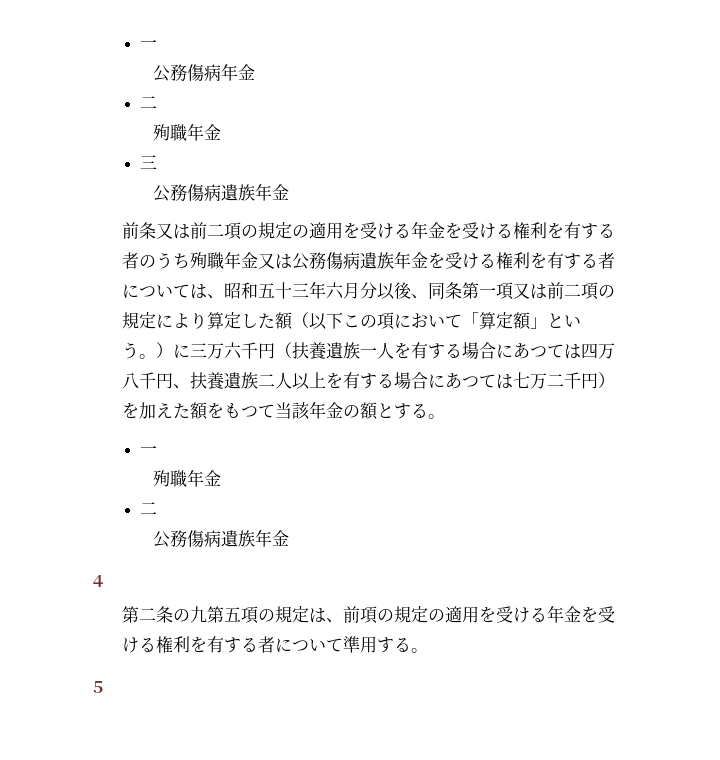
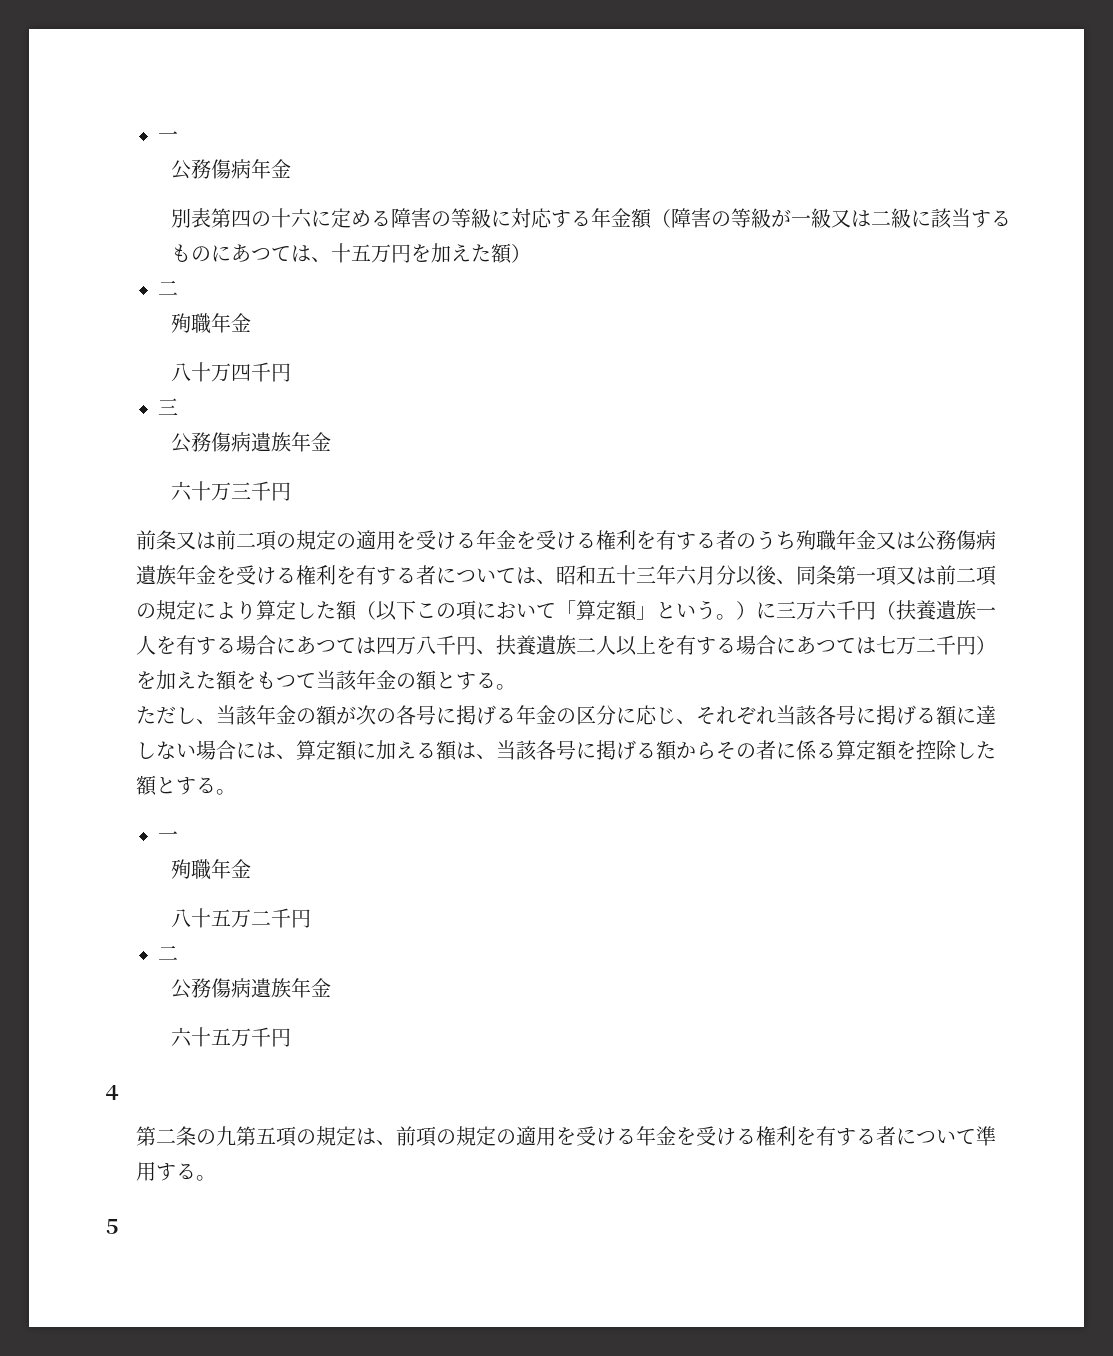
+ 別表第四の十六に定める障害の等級に対応する年金額（障害の等級が一級又は二級に該当するものにあつては、十五万円を加えた額）
+ 八十万四千円
+ 六十万三千円
+ ただし、当該年金の額が次の各号に掲げる年金の区分に応じ、それぞれ当該各号に掲げる額に達しない場合には、算定額に加える額は、当該各号に掲げる額からその者に係る算定額を控除した額とする。
+ 八十五万二千円
+ 六十五万千円

